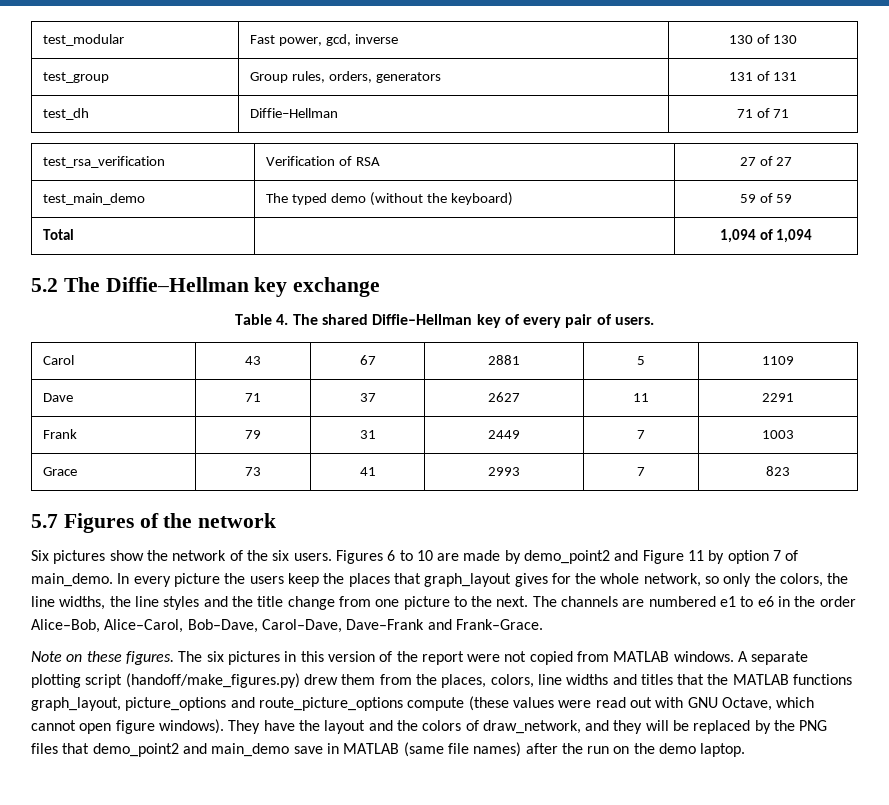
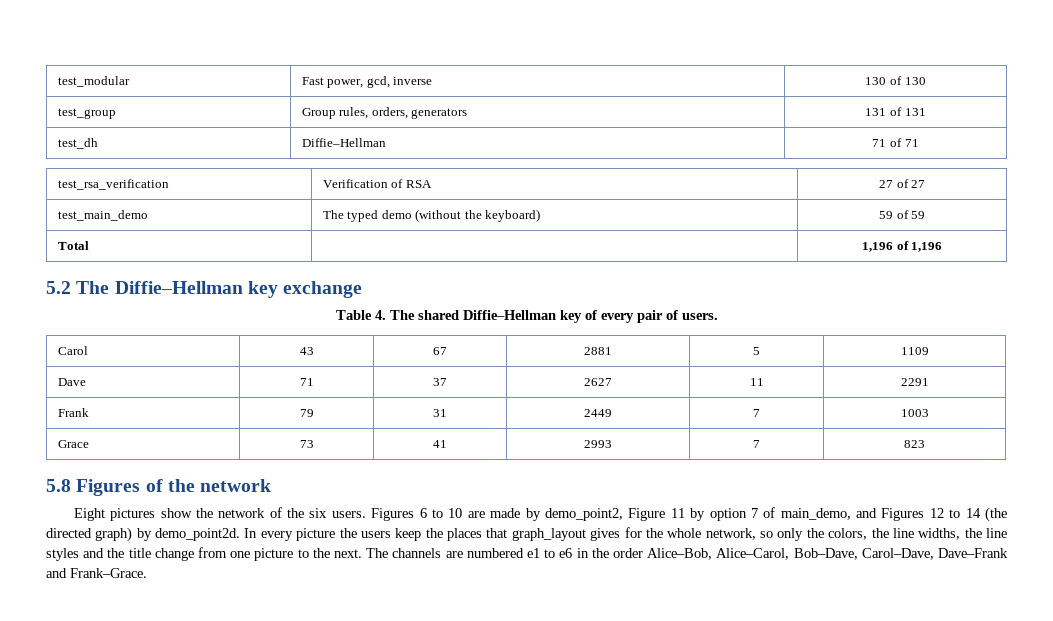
- Total | | 1,094 of 1,094
+ Total | | 1,196 of 1,196
- 5.7 Figures of the network
+ 5.8 Figures of the network
- Six pictures show the network of the six users.
+ Eight pictures show the network of the six users.
- Figures 6 to 10 are made by demo_point2 and Figure 11 by option 7 of main_demo.
+ Figures 6 to 10 are made by demo_point2, Figure 11 by option 7 of main_demo, and Figures 12 to 14 (the directed graph) by demo_point2d.
- Note on these figures. The six pictures in this version of the report were not copied from MATLAB windows. A separate plotting script (handoff/make_figures.py) drew them from the places, colors, line widths and titles that the MATLAB functions graph_layout, picture_options and route_picture_options compute (these values were read out with GNU Octave, which cannot open figure windows). They have the layout and the colors of draw_network, and they will be replaced by the PNG files that demo_point2 and main_demo save in MATLAB (same file names) after the run on the demo laptop.

